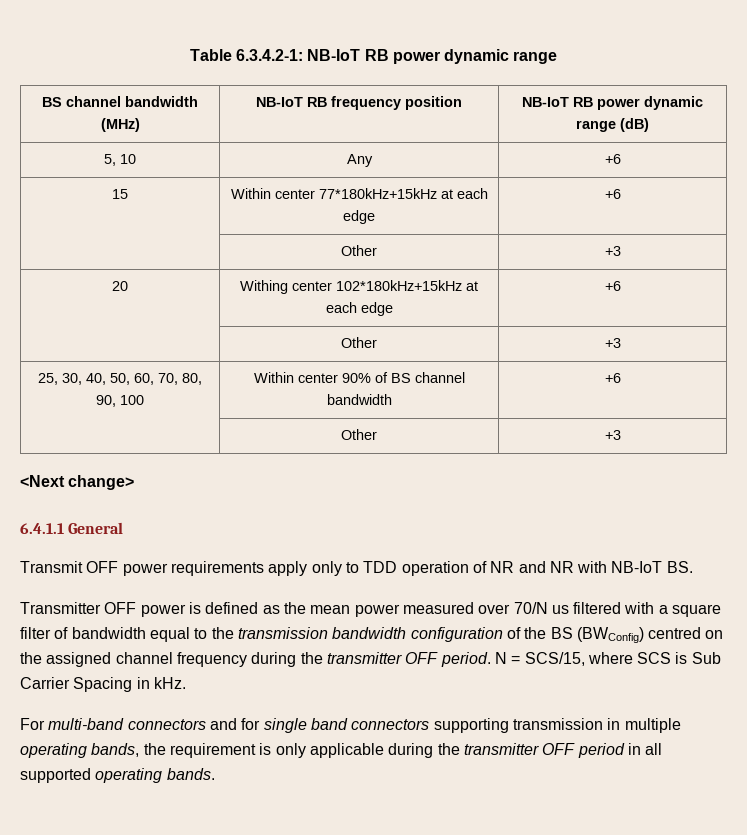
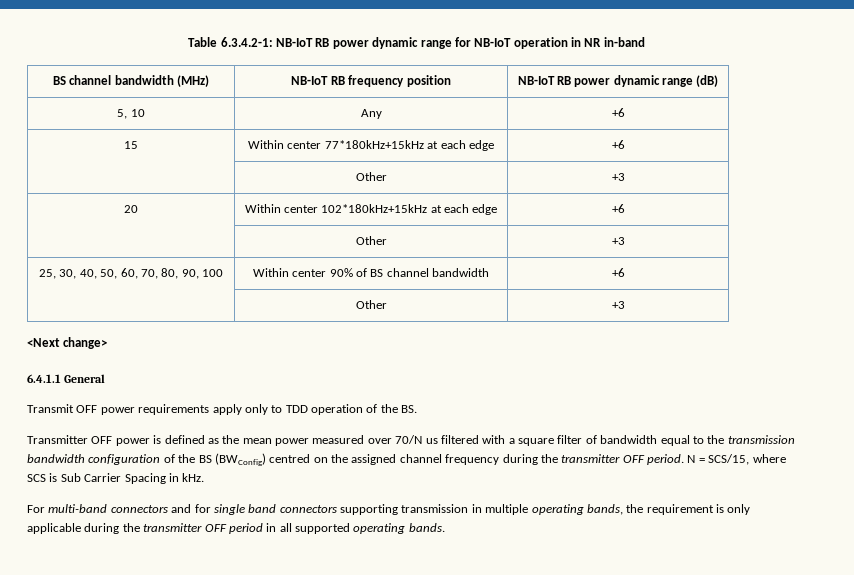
- Table 6.3.4.2-1: NB-IoT RB power dynamic range
+ Table 6.3.4.2-1: NB-IoT RB power dynamic range for NB-IoT operation in NR in-band
- 20 | Withing center 102*180kHz+15kHz at each edge | +6
+ 20 | Within center 102*180kHz+15kHz at each edge | +6
- Transmit OFF power requirements apply only to TDD operation of NR and NR with NB-IoT BS.
+ Transmit OFF power requirements apply only to TDD operation of the BS.

